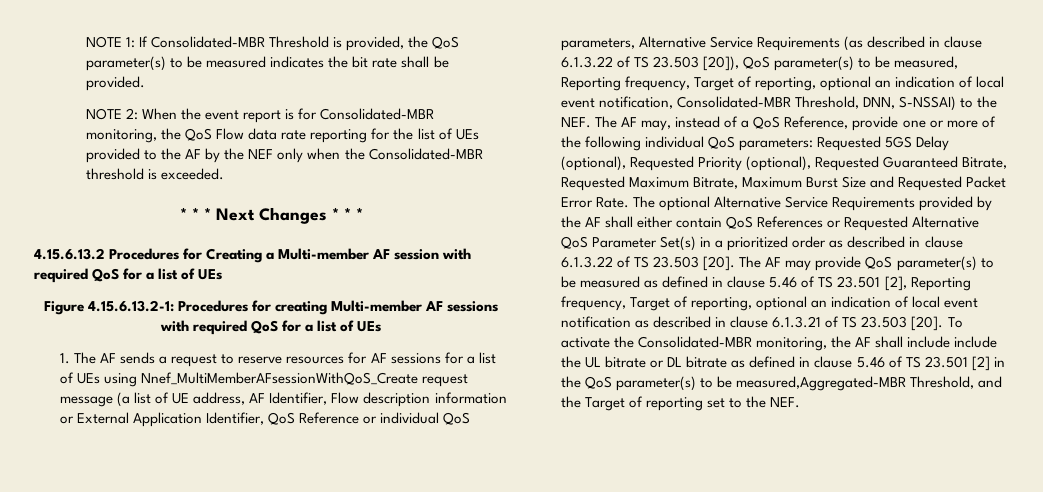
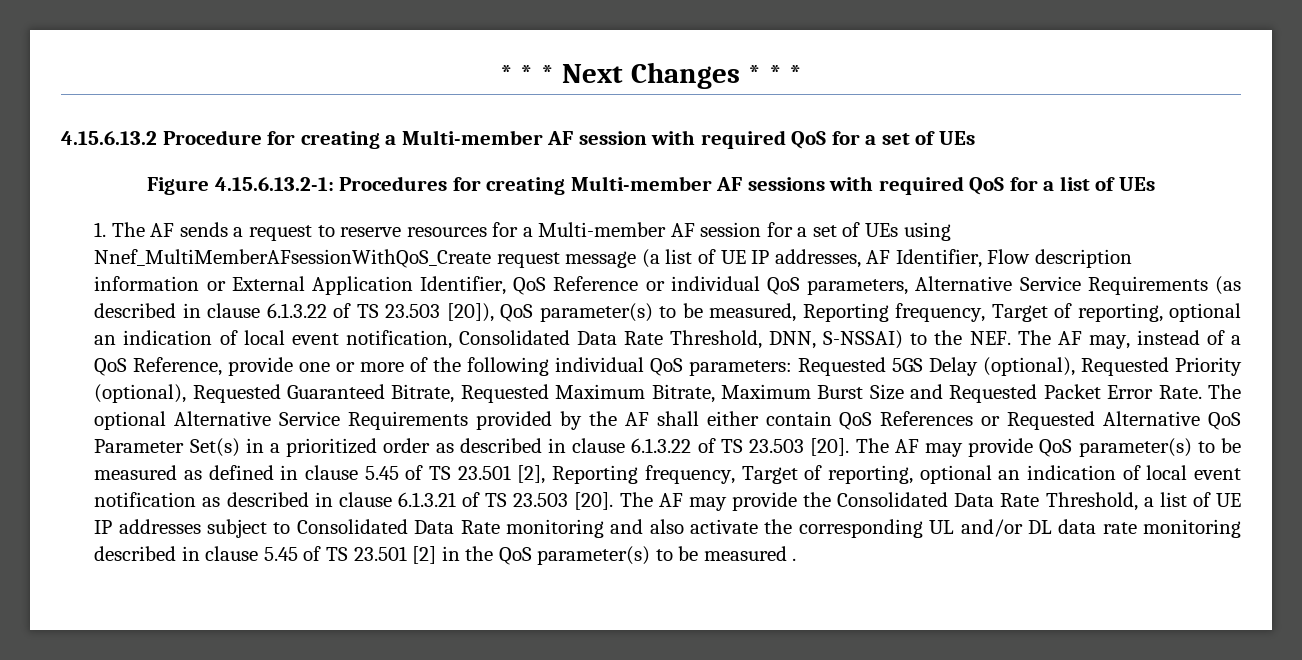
- NOTE 1: If Consolidated-MBR Threshold is provided, the QoS parameter(s) to be measured indicates the bit rate shall be provided.
- NOTE 2: When the event report is for Consolidated-MBR monitoring, the QoS Flow data rate reporting for the list of UEs provided to the AF by the NEF only when the Consolidated-MBR threshold is exceeded.
- 4.15.6.13.2 Procedures for Creating a Multi-member AF session with required QoS for a list of UEs
+ 4.15.6.13.2 Procedure for creating a Multi-member AF session with required QoS for a set of UEs
- 1. The AF sends a request to reserve resources for AF sessions for a list of UEs using Nnef_MultiMemberAFsessionWithQoS_Create request message (a list of UE address, AF Identifier, Flow description information or External Application Identifier, QoS Reference or individual QoS parameters, Alternative Service Requirements (as described in clause 6.1.3.22 of TS 23.503 [20]), QoS parameter(s) to be measured, Reporting frequency, Target of reporting, optional an indication of local event notification, Consolidated-MBR Threshold, DNN, S-NSSAI) to the NEF. The AF may, instead of a QoS Reference, provide one or more of the following individual QoS parameters:
+ 1. The AF sends a request to reserve resources for a Multi-member AF session for a set of UEs using Nnef_MultiMemberAFsessionWithQoS_Create request message (a list of UE IP addresses, AF Identifier, Flow description information or External Application Identifier, QoS Reference or individual QoS parameters, Alternative Service Requirements (as described in clause 6.1.3.22 of TS 23.503 [20]), QoS parameter(s) to be measured, Reporting frequency, Target of reporting, optional an indication of local event notification, Consolidated Data Rate Threshold, DNN, S-NSSAI) to the NEF. The AF may, instead of a QoS Reference, provide one or more of the following individual QoS parameters:
- The AF may provide QoS parameter(s) to be measured as defined in clause 5.46 of TS 23.501 [2], Reporting frequency, Target of reporting, optional an indication of local event notification as described in clause 6.1.3.21 of TS 23.503 [20].
+ The AF may provide QoS parameter(s) to be measured as defined in clause 5.45 of TS 23.501 [2], Reporting frequency, Target of reporting, optional an indication of local event notification as described in clause 6.1.3.21 of TS 23.503 [20].
- To activate the Consolidated-MBR monitoring, the AF shall include include the UL bitrate or DL bitrate as defined in clause 5.46 of TS 23.501 [2] in the QoS parameter(s) to be measured,Aggregated-MBR Threshold, and the Target of reporting set to the NEF.
+ The AF may provide the Consolidated Data Rate Threshold, a list of UE IP addresses subject to Consolidated Data Rate monitoring and also activate the corresponding UL and/or DL data rate monitoring described in clause 5.45 of TS 23.501 [2] in the QoS parameter(s) to be measured .

